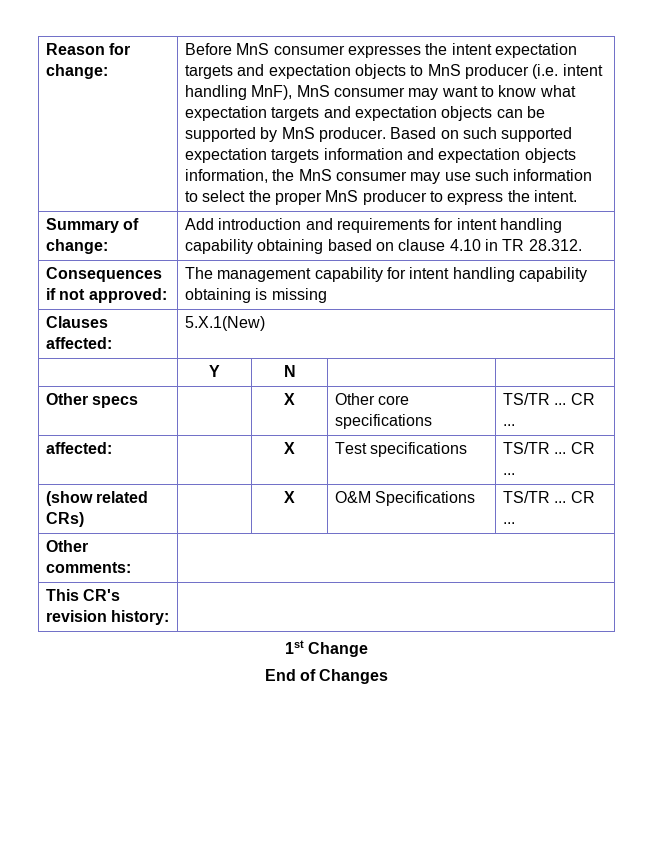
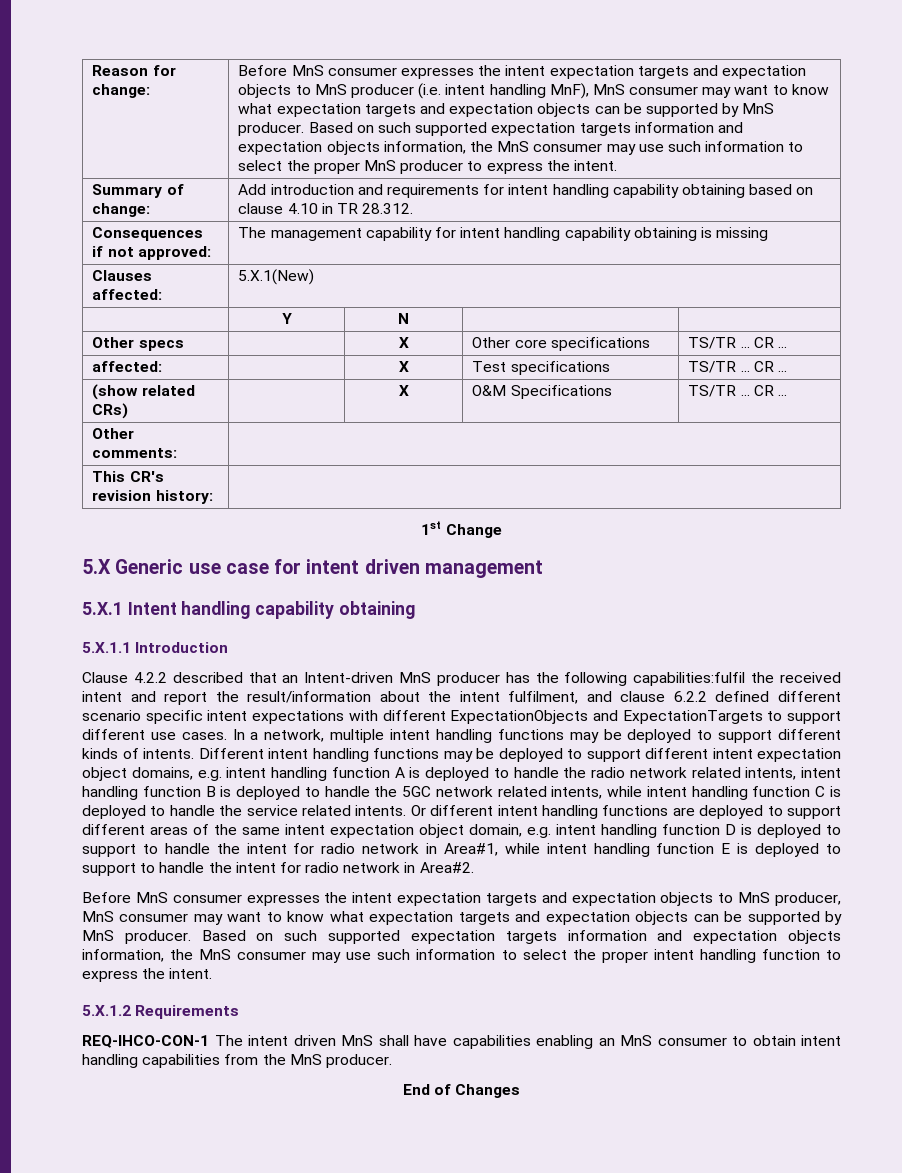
+ 5.X Generic use case for intent driven management
+ 5.X.1 Intent handling capability obtaining
+ 5.X.1.1 Introduction
+ Clause 4.2.2 described that an Intent-driven MnS producer has the following capabilities:fulfil the received intent and report the result/information about the intent fulfilment, and clause 6.2.2 defined different scenario specific intent expectations with different ExpectationObjects and ExpectationTargets to support different use cases. In a network, multiple intent handling functions may be deployed to support different kinds of intents. Different intent handling functions may be deployed to support different intent expectation object domains, e.g. intent handling function A is deployed to handle the radio network related intents, intent handling function B is deployed to handle the 5GC network related intents, while intent handling function C is deployed to handle the service related intents. Or different intent handling functions are deployed to support different areas of the same intent expectation object domain, e.g. intent handling function D is deployed to support to handle the intent for radio network in Area#1, while intent handling function E is deployed to support to handle the intent for radio network in Area#2.
+ Before MnS consumer expresses the intent expectation targets and expectation objects to MnS producer, MnS consumer may want to know what expectation targets and expectation objects can be supported by MnS producer. Based on such supported expectation targets information and expectation objects information, the MnS consumer may use such information to select the proper intent handling function to express the intent.
+ 5.X.1.2 Requirements
+ REQ-IHCO-CON-1 The intent driven MnS shall have capabilities enabling an MnS consumer to obtain intent handling capabilities from the MnS producer.

